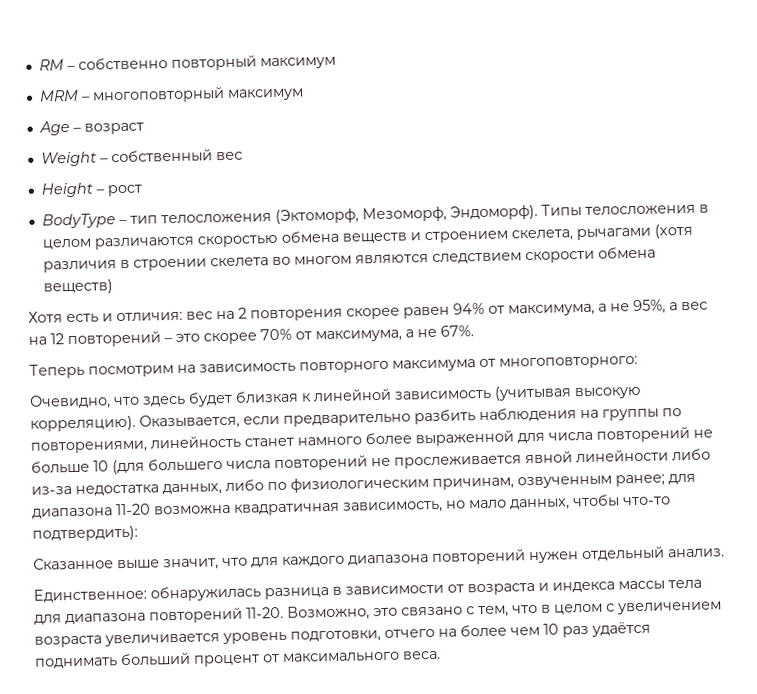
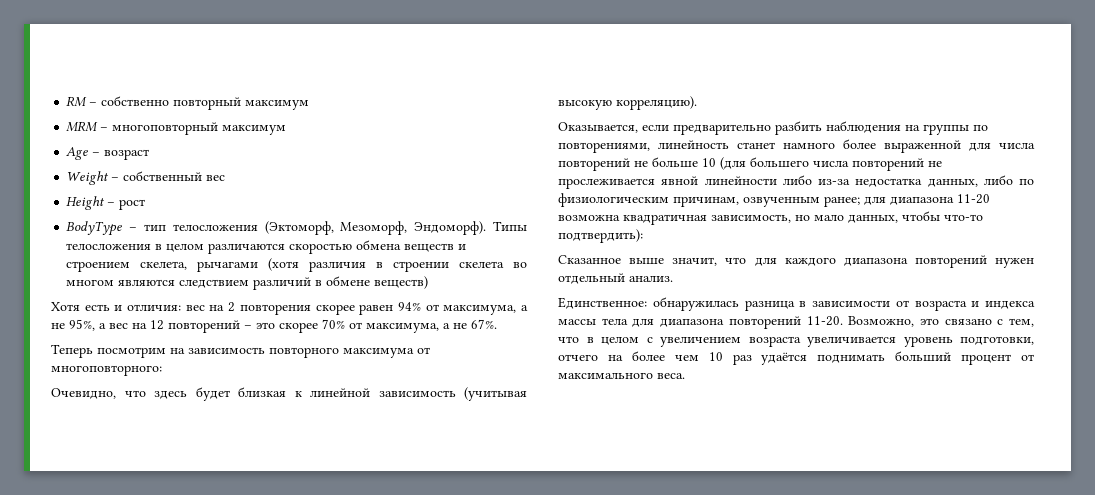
- Типы телосложения в целом различаются скоростью обмена веществ и строением скелета, рычагами (хотя различия в строении скелета во многом являются следствием скорости обмена веществ)
+ Типы телосложения в целом различаются скоростью обмена веществ и строением скелета, рычагами (хотя различия в строении скелета во многом являются следствием различий в обмене веществ)
- Очевидно, что здесь будет близкая к линейной зависимость (учитывая высокую корреляцию). Оказывается, если предварительно разбить наблюдения на группы по повторениями, линейность станет намного более выраженной для числа повторений не больше 10 (для большего числа повторений не прослеживается явной линейности либо из-за недостатка данных, либо по физиологическим причинам, озвученным ранее;
+ Очевидно, что здесь будет близкая к линейной зависимость (учитывая высокую корреляцию).
+ Оказывается, если предварительно разбить наблюдения на группы по повторениями, линейность станет намного более выраженной для числа повторений не больше 10 (для большего числа повторений не прослеживается явной линейности либо из-за недостатка данных, либо по физиологическим причинам, озвученным ранее;

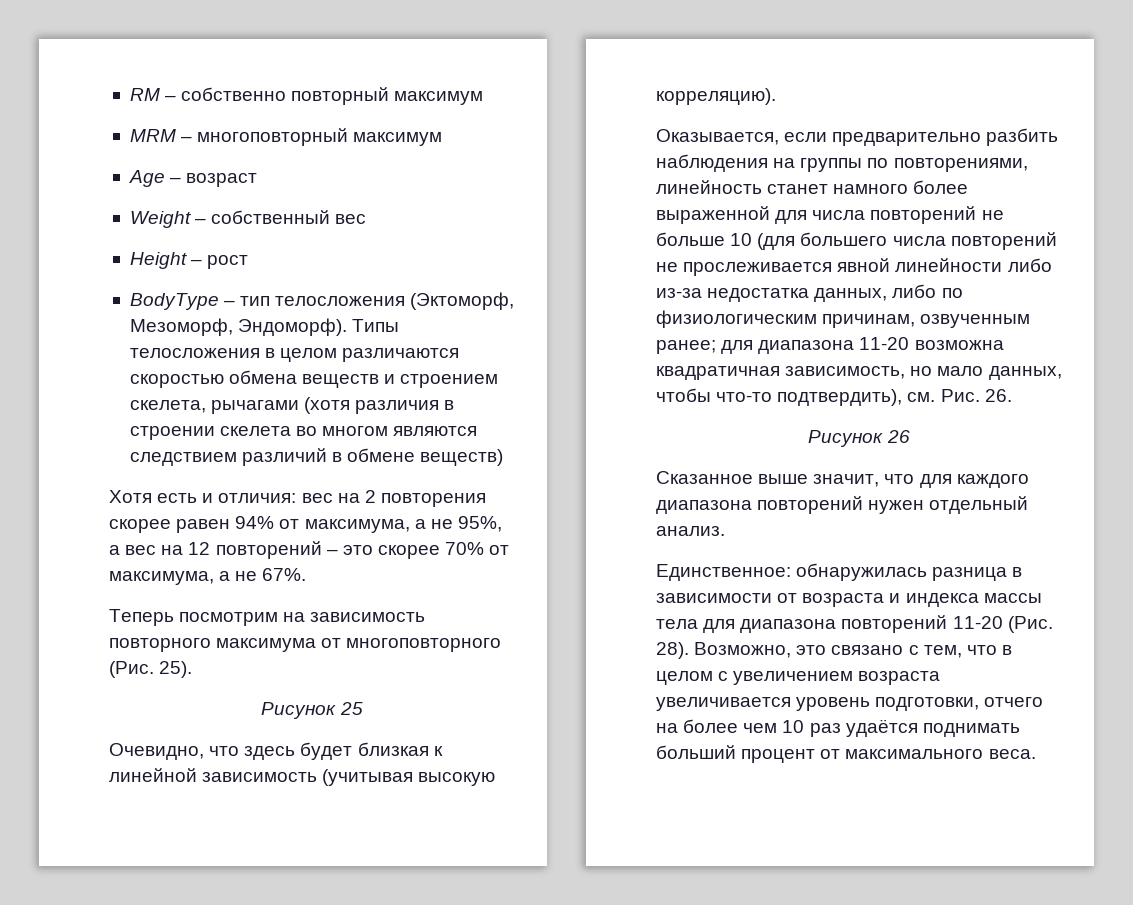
- Теперь посмотрим на зависимость повторного максимума от многоповторного:
+ Теперь посмотрим на зависимость повторного максимума от многоповторного (Рис. 25).
+ Рисунок 25
- Оказывается, если предварительно разбить наблюдения на группы по повторениями, линейность станет намного более выраженной для числа повторений не больше 10 (для большего числа повторений не прослеживается явной линейности либо из-за недостатка данных, либо по физиологическим причинам, озвученным ранее; для диапазона 11-20 возможна квадратичная зависимость, но мало данных, чтобы что-то подтвердить):
+ Оказывается, если предварительно разбить наблюдения на группы по повторениями, линейность станет намного более выраженной для числа повторений не больше 10 (для большего числа повторений не прослеживается явной линейности либо из-за недостатка данных, либо по физиологическим причинам, озвученным ранее; для диапазона 11-20 возможна квадратичная зависимость, но мало данных, чтобы что-то подтвердить), см. Рис. 26.
+ Рисунок 26
- Единственное: обнаружилась разница в зависимости от возраста и индекса массы тела для диапазона повторений 11-20.
+ Единственное: обнаружилась разница в зависимости от возраста и индекса массы тела для диапазона повторений 11-20 (Рис. 28).

